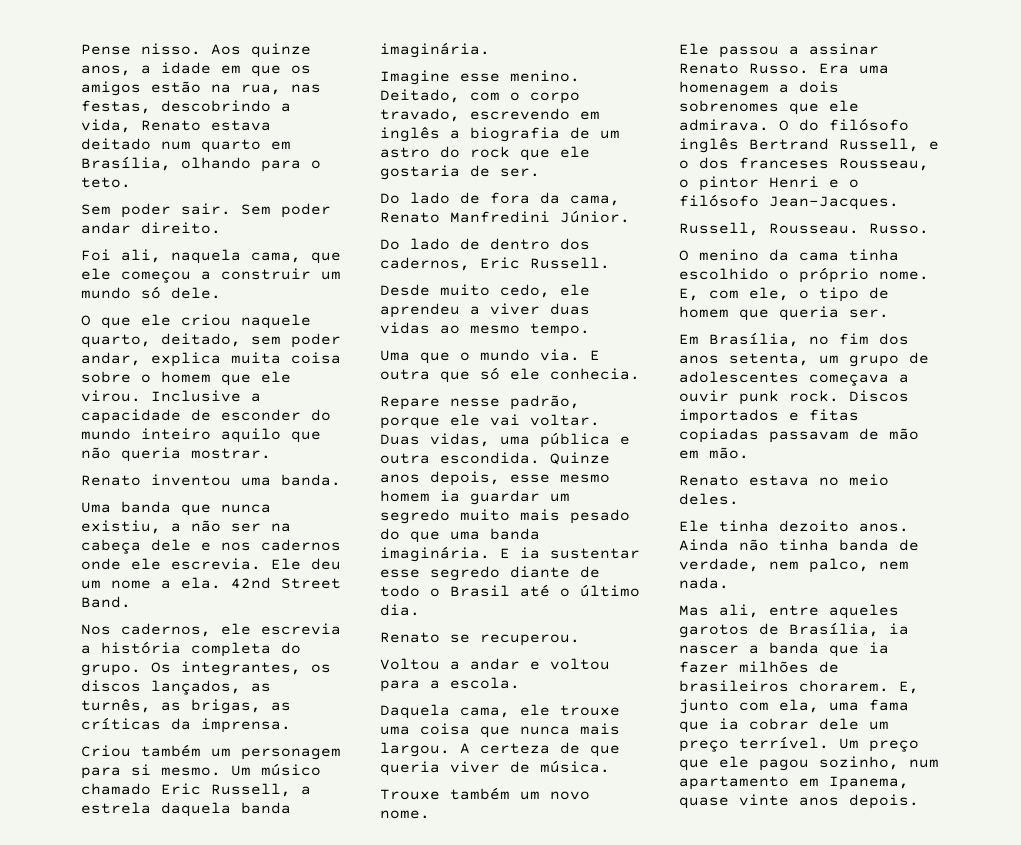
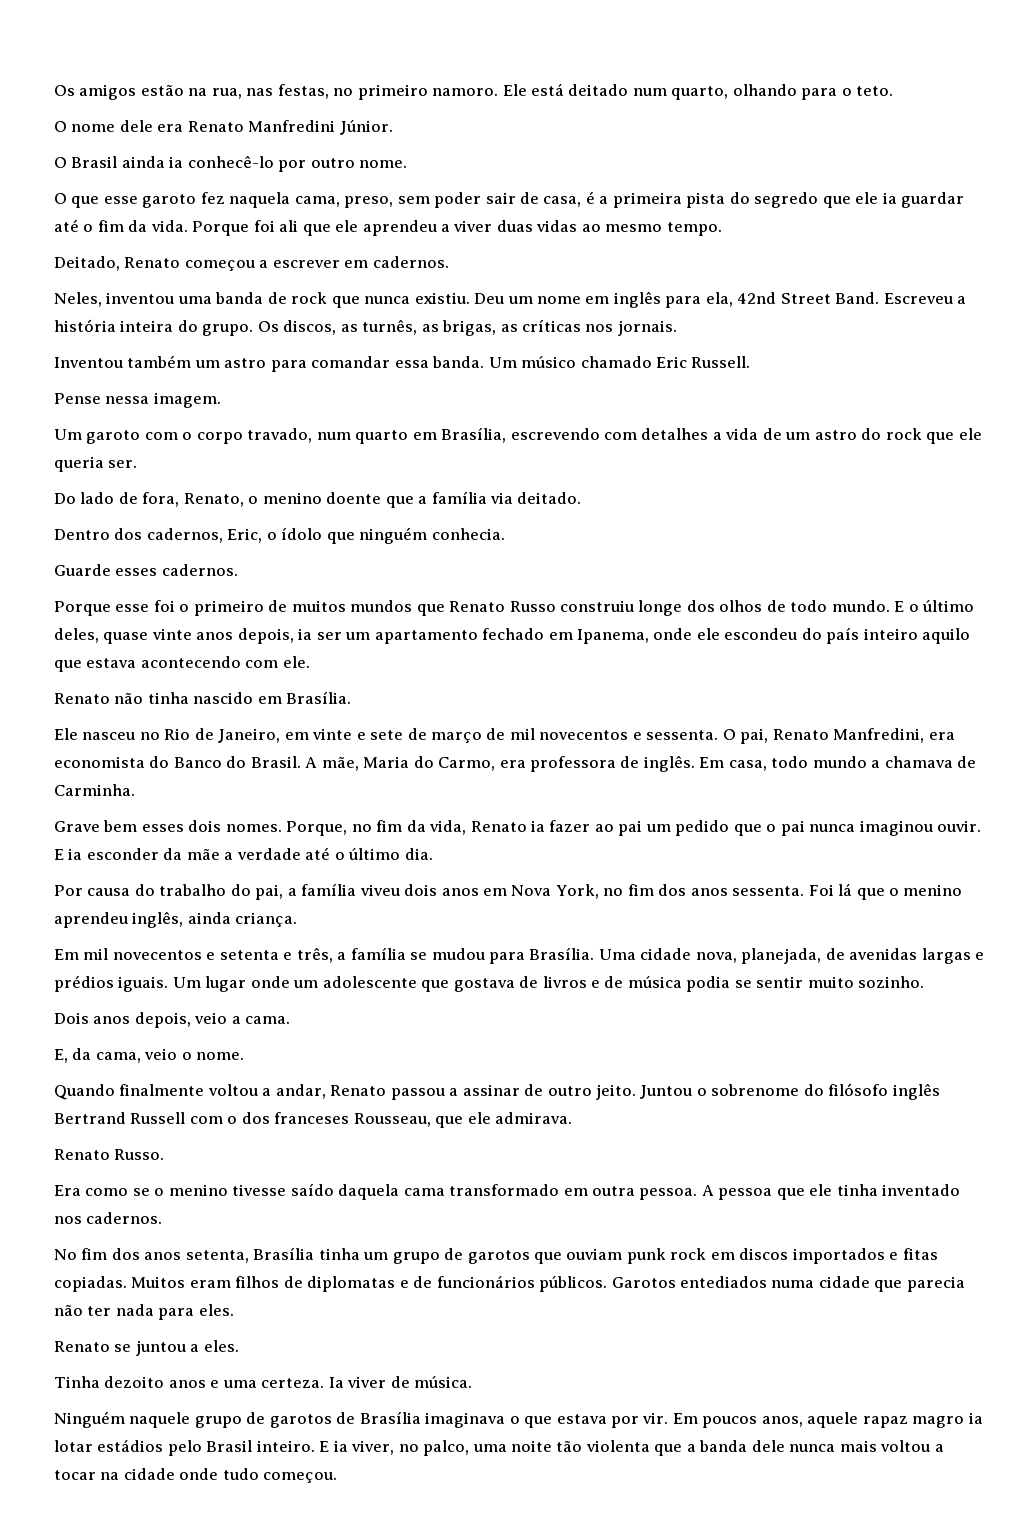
- Pense nisso. Aos quinze anos, a idade em que os amigos estão na rua, nas festas, descobrindo a vida, Renato estava deitado num quarto em Brasília, olhando para o teto.
- Sem poder sair. Sem poder andar direito.
- Foi ali, naquela cama, que ele começou a construir um mundo só dele.
- O que ele criou naquele quarto, deitado, sem poder andar, explica muita coisa sobre o homem que ele virou. Inclusive a capacidade de esconder do mundo inteiro aquilo que não queria mostrar.
- Renato inventou uma banda.
- Uma banda que nunca existiu, a não ser na cabeça dele e nos cadernos onde ele escrevia. Ele deu um nome a ela. 42nd Street Band.
- Nos cadernos, ele escrevia a história completa do grupo. Os integrantes, os discos lançados, as turnês, as brigas, as críticas da imprensa.
- Criou também um personagem para si mesmo. Um músico chamado Eric Russell, a estrela daquela banda imaginária.
- Imagine esse menino. Deitado, com o corpo travado, escrevendo em inglês a biografia de um astro do rock que ele gostaria de ser.
- Do lado de fora da cama, Renato Manfredini Júnior.
- Do lado de dentro dos cadernos, Eric Russell.
- Desde muito cedo, ele aprendeu a viver duas vidas ao mesmo tempo.
+ Os amigos estão na rua, nas festas, no primeiro namoro. Ele está deitado num quarto, olhando para o teto.
+ O nome dele era Renato Manfredini Júnior.
+ O Brasil ainda ia conhecê-lo por outro nome.
+ O que esse garoto fez naquela cama, preso, sem poder sair de casa, é a primeira pista do segredo que ele ia guardar até o fim da vida. Porque foi ali que ele aprendeu a viver duas vidas ao mesmo tempo.
- Uma que o mundo via. E outra que só ele conhecia.
- Repare nesse padrão, porque ele vai voltar. Duas vidas, uma pública e outra escondida. Quinze anos depois, esse mesmo homem ia guardar um segredo muito mais pesado do que uma banda imaginária. E ia sustentar esse segredo diante de todo o Brasil até o último dia.
- Renato se recuperou.
- Voltou a andar e voltou para a escola.
- Daquela cama, ele trouxe uma coisa que nunca mais largou. A certeza de que queria viver de música.
- Trouxe também um novo nome.
- Ele passou a assinar Renato Russo. Era uma homenagem a dois sobrenomes que ele admirava. O do filósofo inglês Bertrand Russell, e o dos franceses Rousseau, o pintor Henri e o filósofo Jean-Jacques.
- Russell, Rousseau. Russo.
- O menino da cama tinha escolhido o próprio nome. E, com ele, o tipo de homem que queria ser.
- Em Brasília, no fim dos anos setenta, um grupo de adolescentes começava a ouvir punk rock. Discos importados e fitas copiadas passavam de mão em mão.
- Renato estava no meio deles.
- Ele tinha dezoito anos. Ainda não tinha banda de verdade, nem palco, nem nada.
- Mas ali, entre aqueles garotos de Brasília, ia nascer a banda que ia fazer milhões de brasileiros chorarem. E, junto com ela, uma fama que ia cobrar dele um preço terrível. Um preço que ele pagou sozinho, num apartamento em Ipanema, quase vinte anos depois.
+ Deitado, Renato começou a escrever em cadernos.
+ Neles, inventou uma banda de rock que nunca existiu. Deu um nome em inglês para ela, 42nd Street Band. Escreveu a história inteira do grupo. Os discos, as turnês, as brigas, as críticas nos jornais.
+ Inventou também um astro para comandar essa banda. Um músico chamado Eric Russell.
+ Pense nessa imagem.
+ Um garoto com o corpo travado, num quarto em Brasília, escrevendo com detalhes a vida de um astro do rock que ele queria ser.
+ Do lado de fora, Renato, o menino doente que a família via deitado.
+ Dentro dos cadernos, Eric, o ídolo que ninguém conhecia.
+ Guarde esses cadernos.
+ Porque esse foi o primeiro de muitos mundos que Renato Russo construiu longe dos olhos de todo mundo. E o último deles, quase vinte anos depois, ia ser um apartamento fechado em Ipanema, onde ele escondeu do país inteiro aquilo que estava acontecendo com ele.
+ Renato não tinha nascido em Brasília.
+ Ele nasceu no Rio de Janeiro, em vinte e sete de março de mil novecentos e sessenta. O pai, Renato Manfredini, era economista do Banco do Brasil. A mãe, Maria do Carmo, era professora de inglês. Em casa, todo mundo a chamava de Carminha.
+ Grave bem esses dois nomes. Porque, no fim da vida, Renato ia fazer ao pai um pedido que o pai nunca imaginou ouvir. E ia esconder da mãe a verdade até o último dia.
+ Por causa do trabalho do pai, a família viveu dois anos em Nova York, no fim dos anos sessenta. Foi lá que o menino aprendeu inglês, ainda criança.
+ Em mil novecentos e setenta e três, a família se mudou para Brasília. Uma cidade nova, planejada, de avenidas largas e prédios iguais. Um lugar onde um adolescente que gostava de livros e de música podia se sentir muito sozinho.
+ Dois anos depois, veio a cama.
+ E, da cama, veio o nome.
+ Quando finalmente voltou a andar, Renato passou a assinar de outro jeito. Juntou o sobrenome do filósofo inglês Bertrand Russell com o dos franceses Rousseau, que ele admirava.
+ Renato Russo.
+ Era como se o menino tivesse saído daquela cama transformado em outra pessoa. A pessoa que ele tinha inventado nos cadernos.
+ No fim dos anos setenta, Brasília tinha um grupo de garotos que ouviam punk rock em discos importados e fitas copiadas. Muitos eram filhos de diplomatas e de funcionários públicos. Garotos entediados numa cidade que parecia não ter nada para eles.
+ Renato se juntou a eles.
+ Tinha dezoito anos e uma certeza. Ia viver de música.
+ Ninguém naquele grupo de garotos de Brasília imaginava o que estava por vir. Em poucos anos, aquele rapaz magro ia lotar estádios pelo Brasil inteiro. E ia viver, no palco, uma noite tão violenta que a banda dele nunca mais voltou a tocar na cidade onde tudo começou.

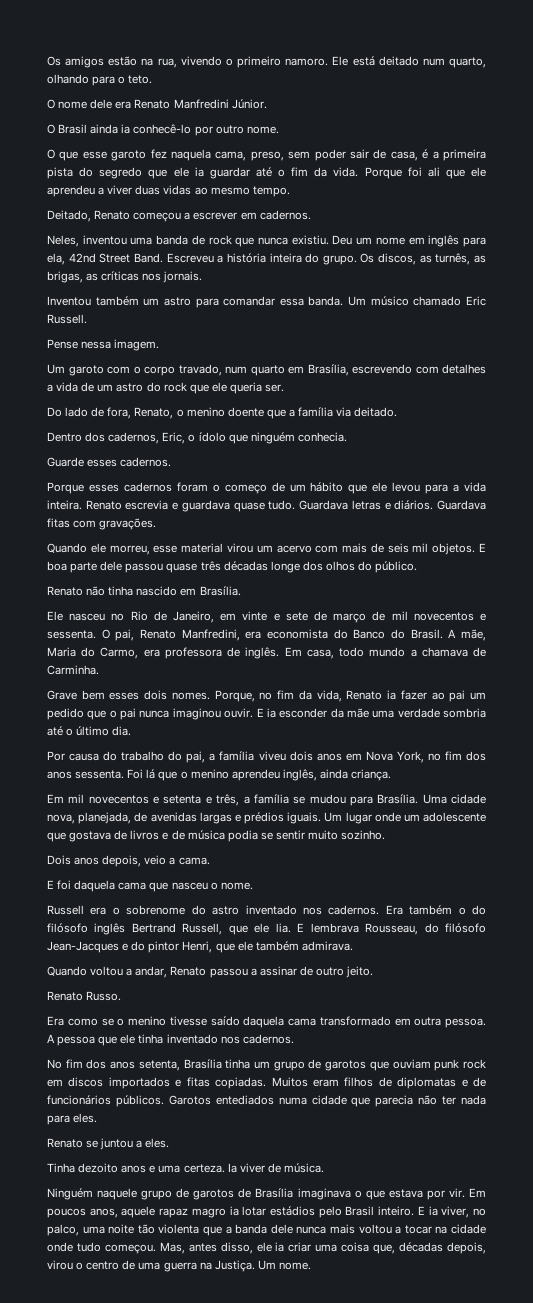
- Os amigos estão na rua, nas festas, no primeiro namoro.
+ Os amigos estão na rua, vivendo o primeiro namoro.
- Porque esse foi o primeiro de muitos mundos que Renato Russo construiu longe dos olhos de todo mundo. E o último deles, quase vinte anos depois, ia ser um apartamento fechado em Ipanema, onde ele escondeu do país inteiro aquilo que estava acontecendo com ele.
+ Porque esses cadernos foram o começo de um hábito que ele levou para a vida inteira. Renato escrevia e guardava quase tudo. Guardava letras e diários. Guardava fitas com gravações.
+ Quando ele morreu, esse material virou um acervo com mais de seis mil objetos. E boa parte dele passou quase três décadas longe dos olhos do público.
- E ia esconder da mãe a verdade até o último dia.
+ E ia esconder da mãe uma verdade sombria até o último dia.
- E, da cama, veio o nome.
- Quando finalmente voltou a andar, Renato passou a assinar de outro jeito. Juntou o sobrenome do filósofo inglês Bertrand Russell com o dos franceses Rousseau, que ele admirava.
+ E foi daquela cama que nasceu o nome.
+ Russell era o sobrenome do astro inventado nos cadernos. Era também o do filósofo inglês Bertrand Russell, que ele lia. E lembrava Rousseau, do filósofo Jean-Jacques e do pintor Henri, que ele também admirava.
+ Quando voltou a andar, Renato passou a assinar de outro jeito.
+ Mas, antes disso, ele ia criar uma coisa que, décadas depois, virou o centro de uma guerra na Justiça. Um nome.

